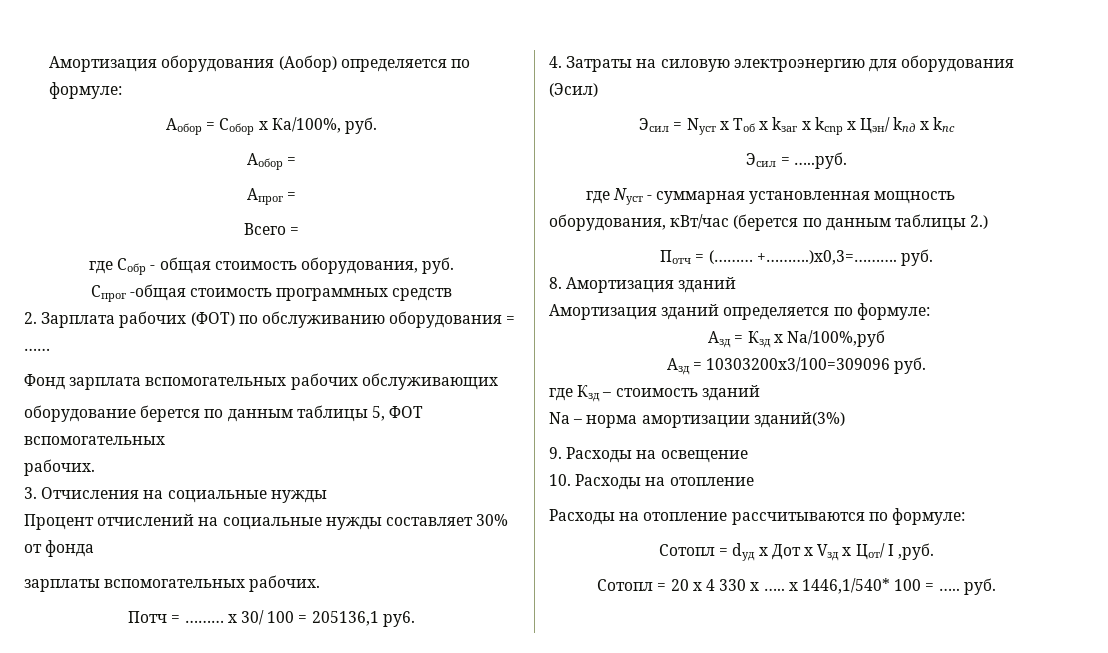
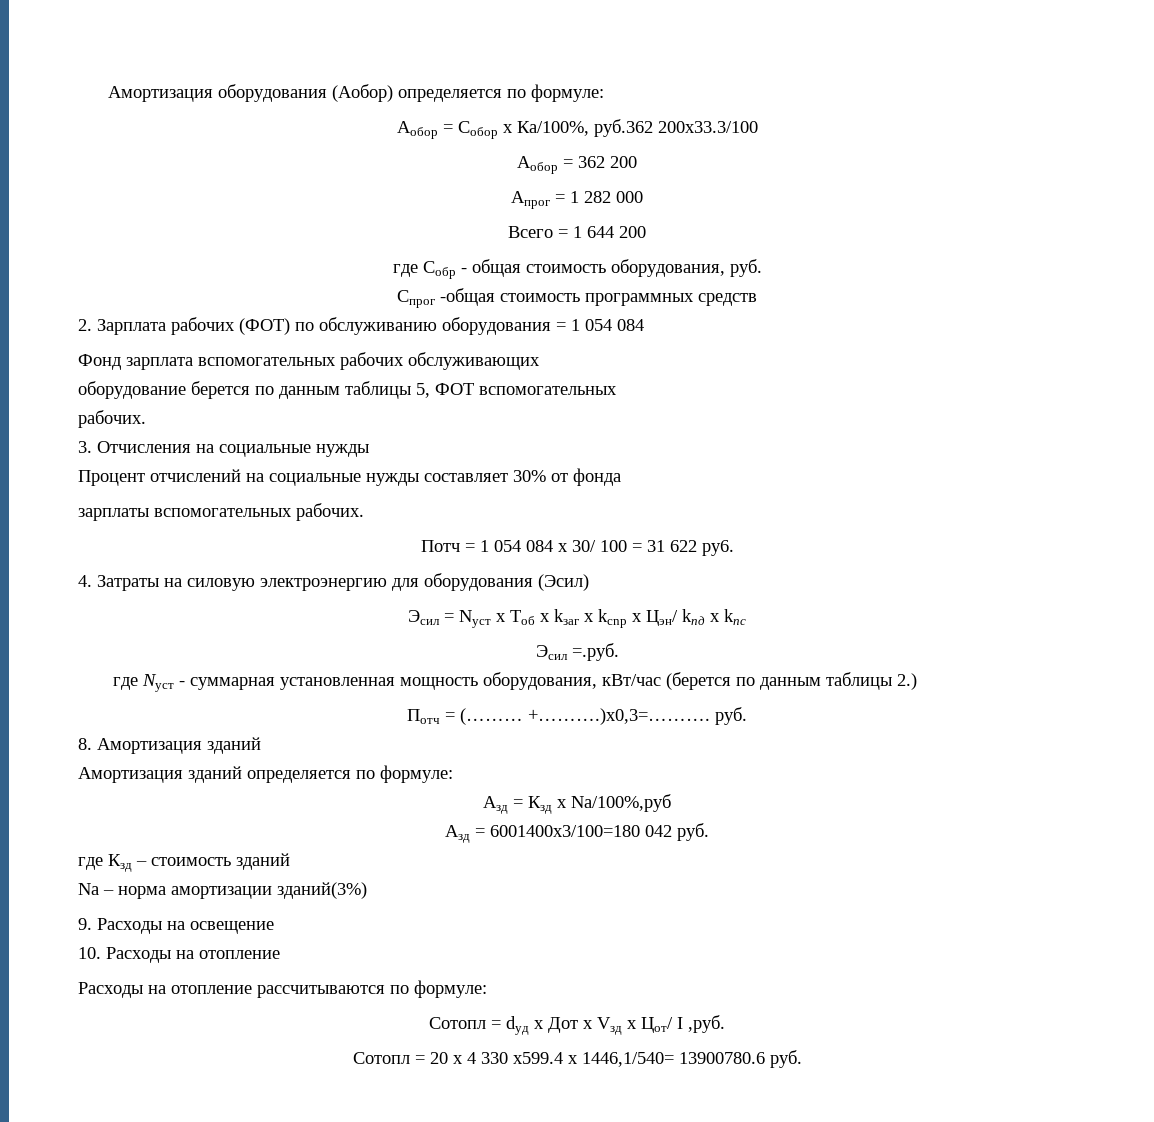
- Аобор = Собор x Ка/100%, руб.
- Аобор =
+ Аобор = Собор x Ка/100%, руб.362 200x33.3/100
+ Аобор = 362 200
- Апрог =
+ Апрог = 1 282 000
- Всего =
+ Всего = 1 644 200
- 2. Зарплата рабочих (ФОТ) по обслуживанию оборудования = ……
+ 2. Зарплата рабочих (ФОТ) по обслуживанию оборудования = 1 054 084
- Потч = ……… х 30/ 100 = 205136,1 py6.
+ Потч = 1 054 084 х 30/ 100 = 31 622 py6.
- Эсил = …..руб.
+ Эсил =.руб.
- Азд = 10303200х3/100=309096 руб.
+ Азд = 6001400х3/100=180 042 руб.
- Сотопл = 20 x 4 330 x ….. x 1446,1/540* 100 = ….. руб.
+ Сотопл = 20 x 4 330 x599.4 x 1446,1/540= 13900780.6 руб.

